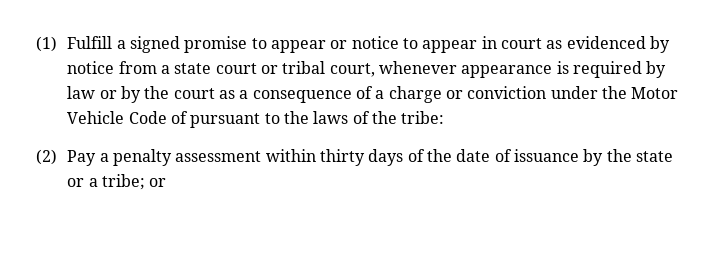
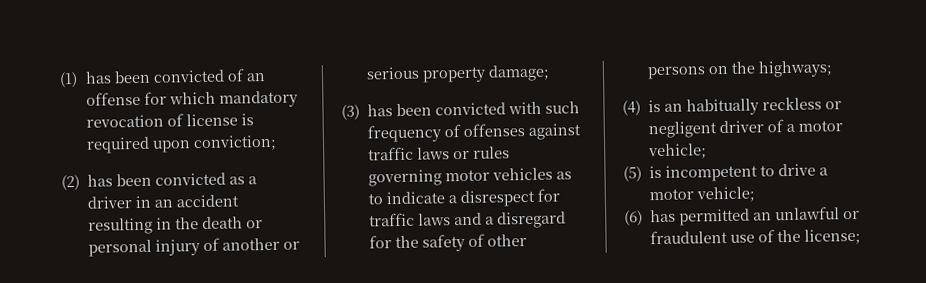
- (1) Fulfill a signed promise to appear or notice to appear in court as evidenced by notice from a state court or tribal court, whenever appearance is required by law or by the court as a consequence of a charge or conviction under the Motor Vehicle Code of pursuant to the laws of the tribe:
- (2) Pay a penalty assessment within thirty days of the date of issuance by the state or a tribe; or
+ (1) has been convicted of an offense for which mandatory revocation of license is required upon conviction;
+ (2) has been convicted as a driver in an accident resulting in the death or personal injury of another or serious property damage;
+ (3) has been convicted with such frequency of offenses against traffic laws or rules governing motor vehicles as to indicate a disrespect for traffic laws and a disregard for the safety of other persons on the highways;
+ (4) is an habitually reckless or negligent driver of a motor vehicle;
+ (5) is incompetent to drive a motor vehicle;
+ (6) has permitted an unlawful or fraudulent use of the license;

